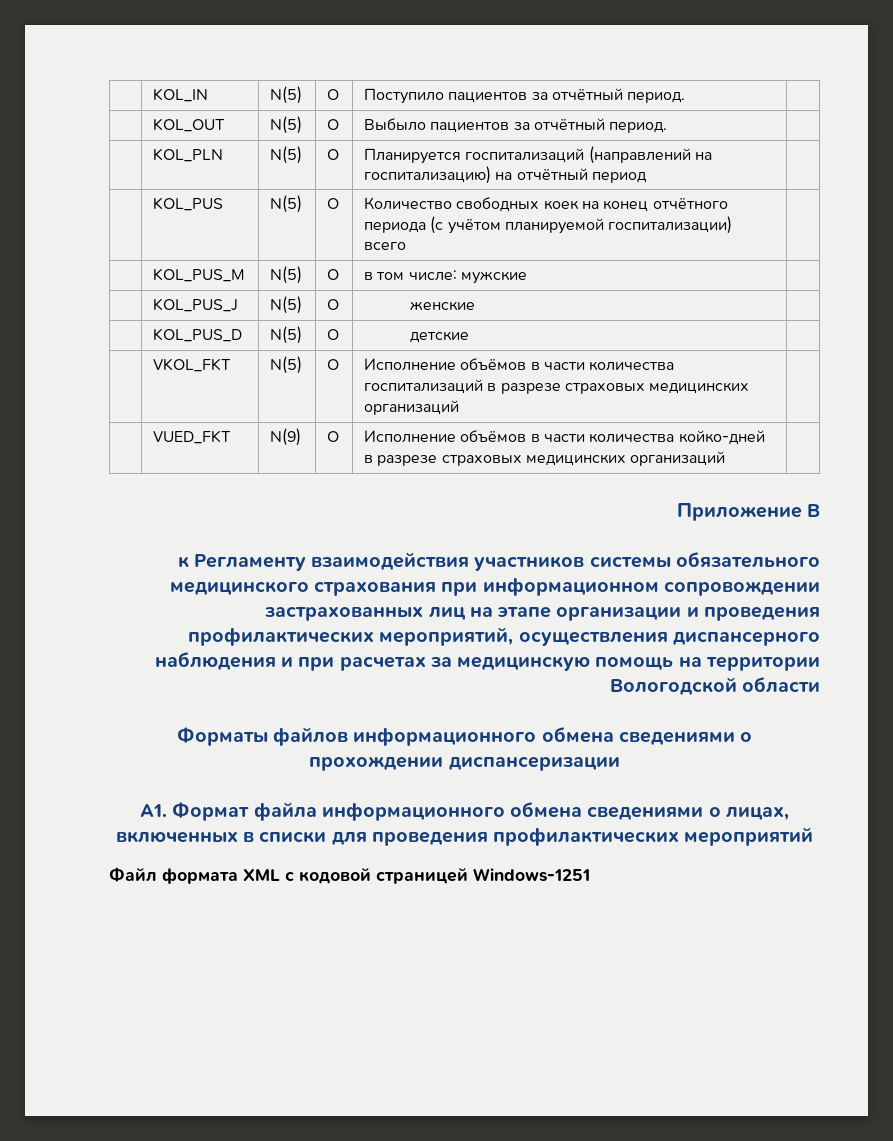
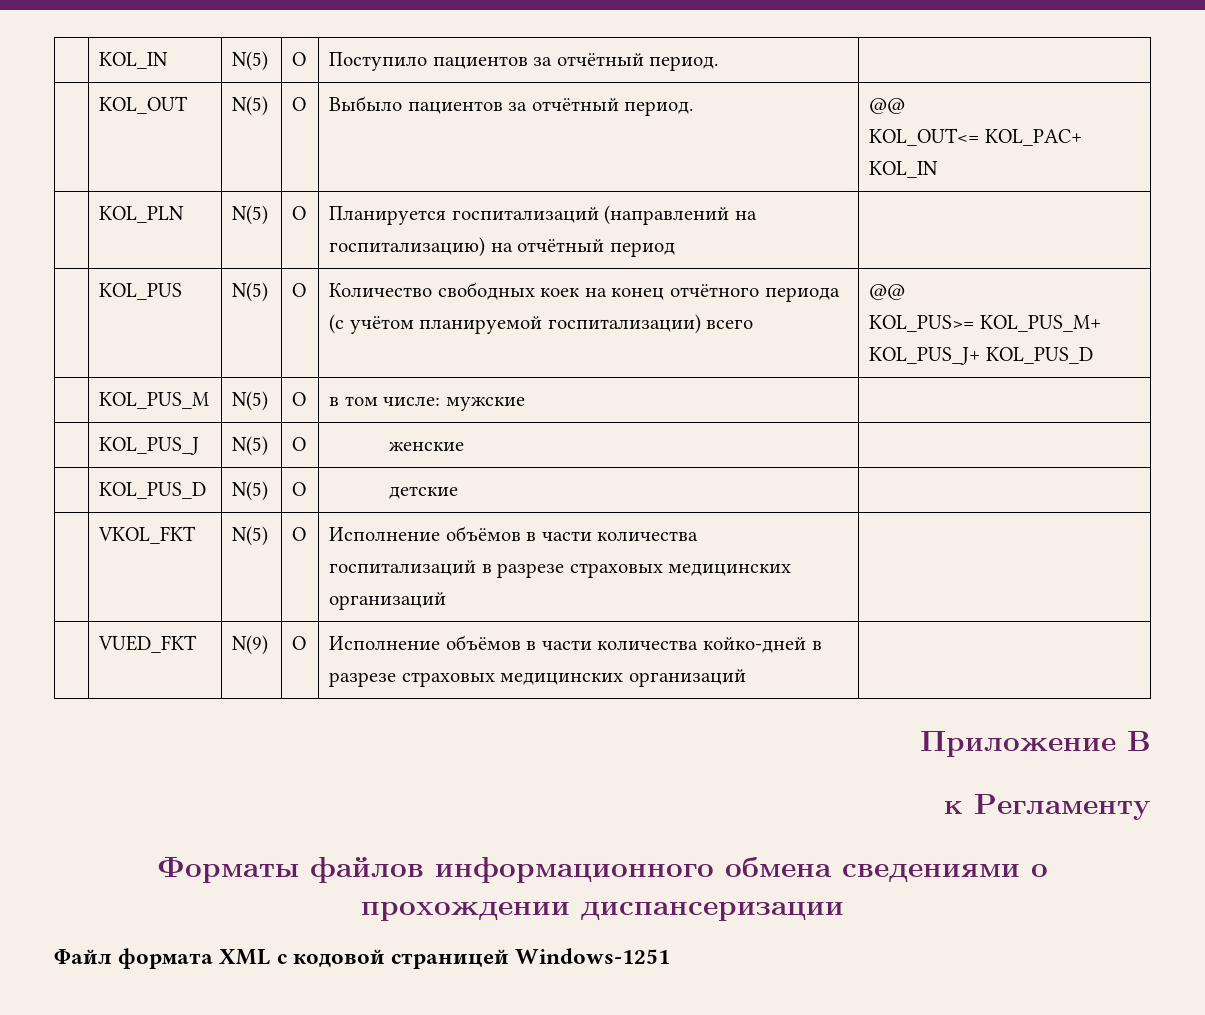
- | KOL_OUT | N(5) | О | Выбыло пациентов за отчётный период. |
+ | KOL_OUT | N(5) | О | Выбыло пациентов за отчётный период. | @@
+ KOL_OUT<= KOL_PAC+ KOL_IN
- | KOL_PUS | N(5) | О | Количество свободных коек на конец отчётного периода (с учётом планируемой госпитализации) всего |
+ | KOL_PUS | N(5) | О | Количество свободных коек на конец отчётного периода (с учётом планируемой госпитализации) всего | @@
+ KOL_PUS>= KOL_PUS_M+ KOL_PUS_J+ KOL_PUS_D
- к Регламенту взаимодействия участников системы обязательного медицинского страхования при информационном сопровождении застрахованных лиц на этапе организации и проведения профилактических мероприятий, осуществления диспансерного наблюдения и при расчетах за медицинскую помощь на территории Вологодской области
+ к Регламенту
- А1. Формат файла информационного обмена сведениями о лицах, включенных в списки для проведения профилактических мероприятий

